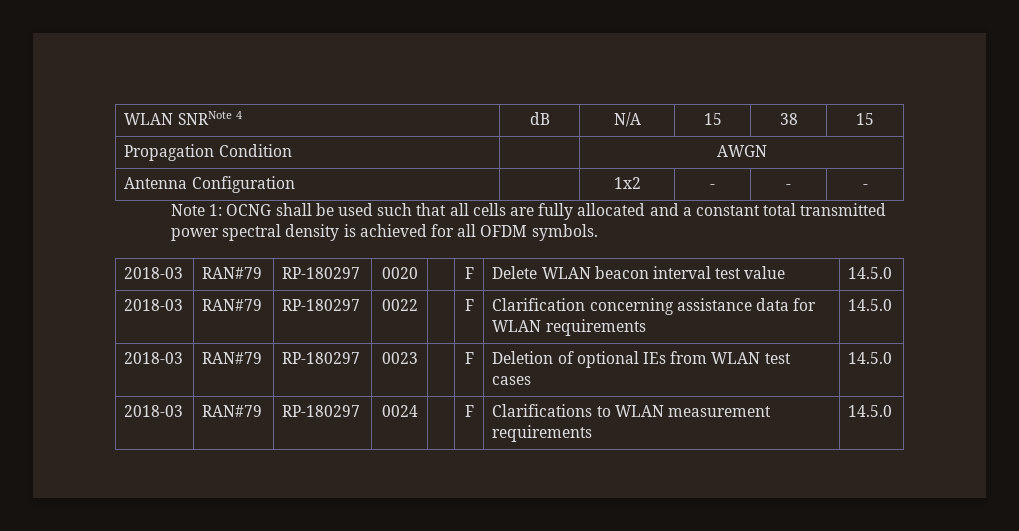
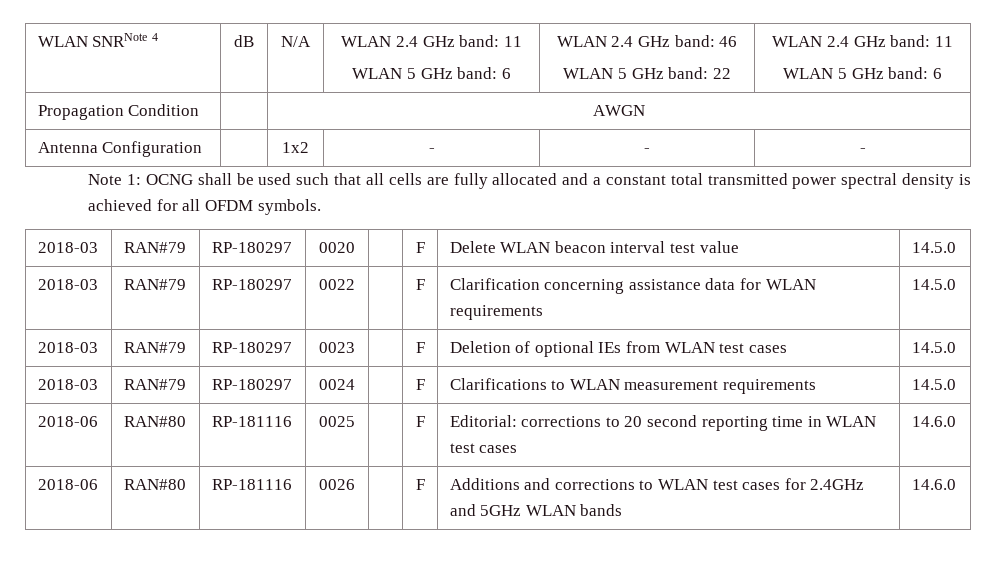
- WLAN SNRNote 4 | dB | N/A | 15 | 38 | 15
+ WLAN SNRNote 4 | dB | N/A | WLAN 2.4 GHz band: 11
+ WLAN 5 GHz band: 6 | WLAN 2.4 GHz band: 46
+ WLAN 5 GHz band: 22 | WLAN 2.4 GHz band: 11
+ WLAN 5 GHz band: 6
+ 2018-06 | RAN#80 | RP-181116 | 0025 | | F | Editorial: corrections to 20 second reporting time in WLAN test cases | 14.6.0
+ 2018-06 | RAN#80 | RP-181116 | 0026 | | F | Additions and corrections to WLAN test cases for 2.4GHz and 5GHz WLAN bands | 14.6.0

